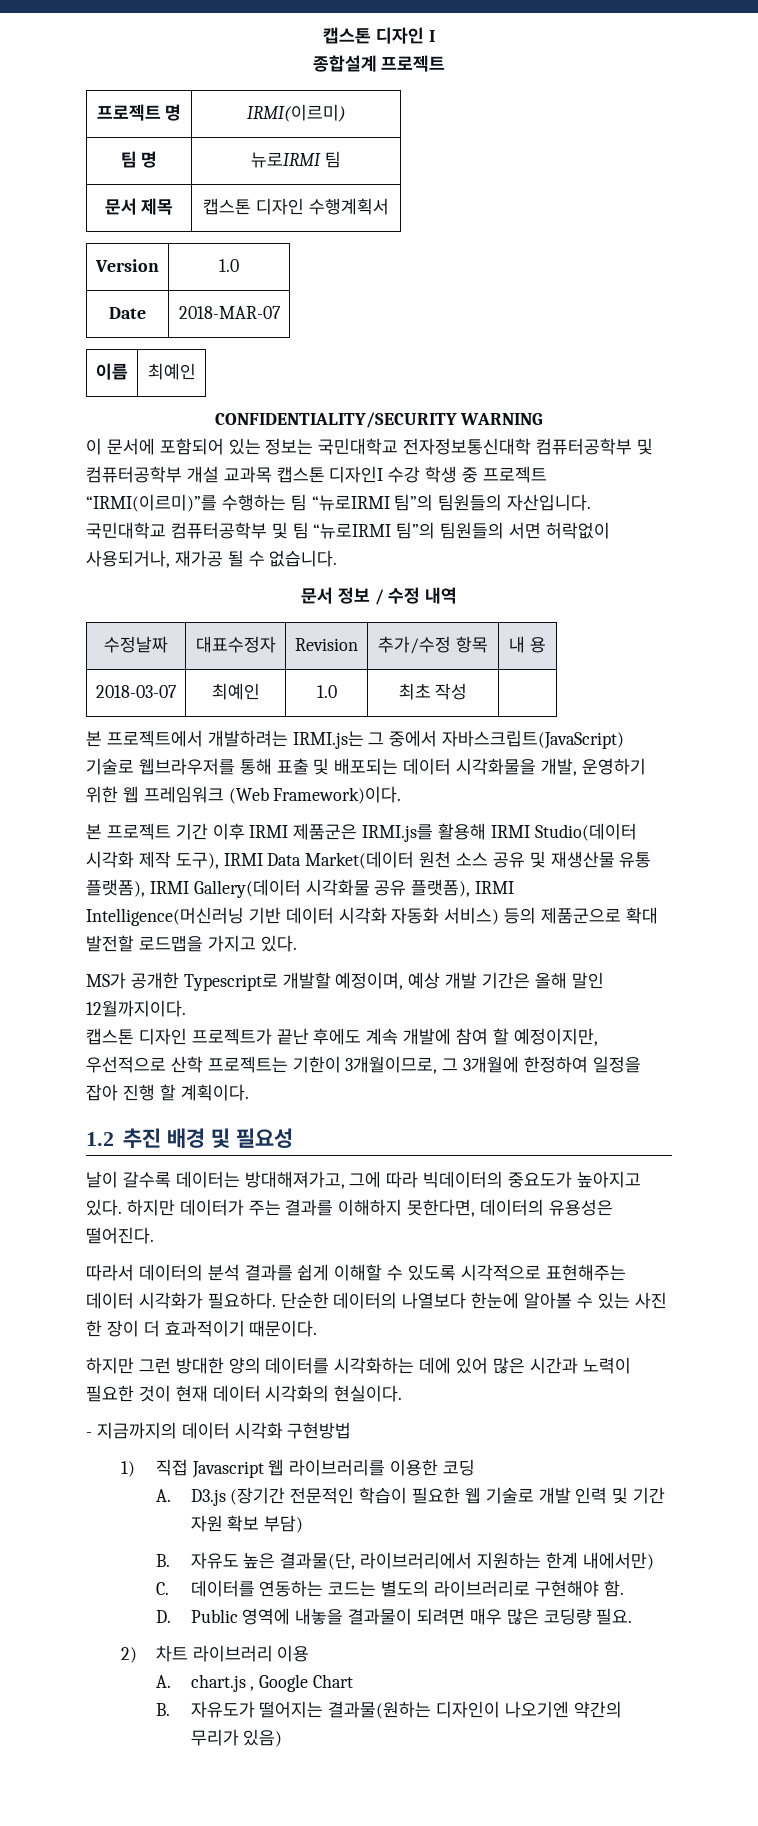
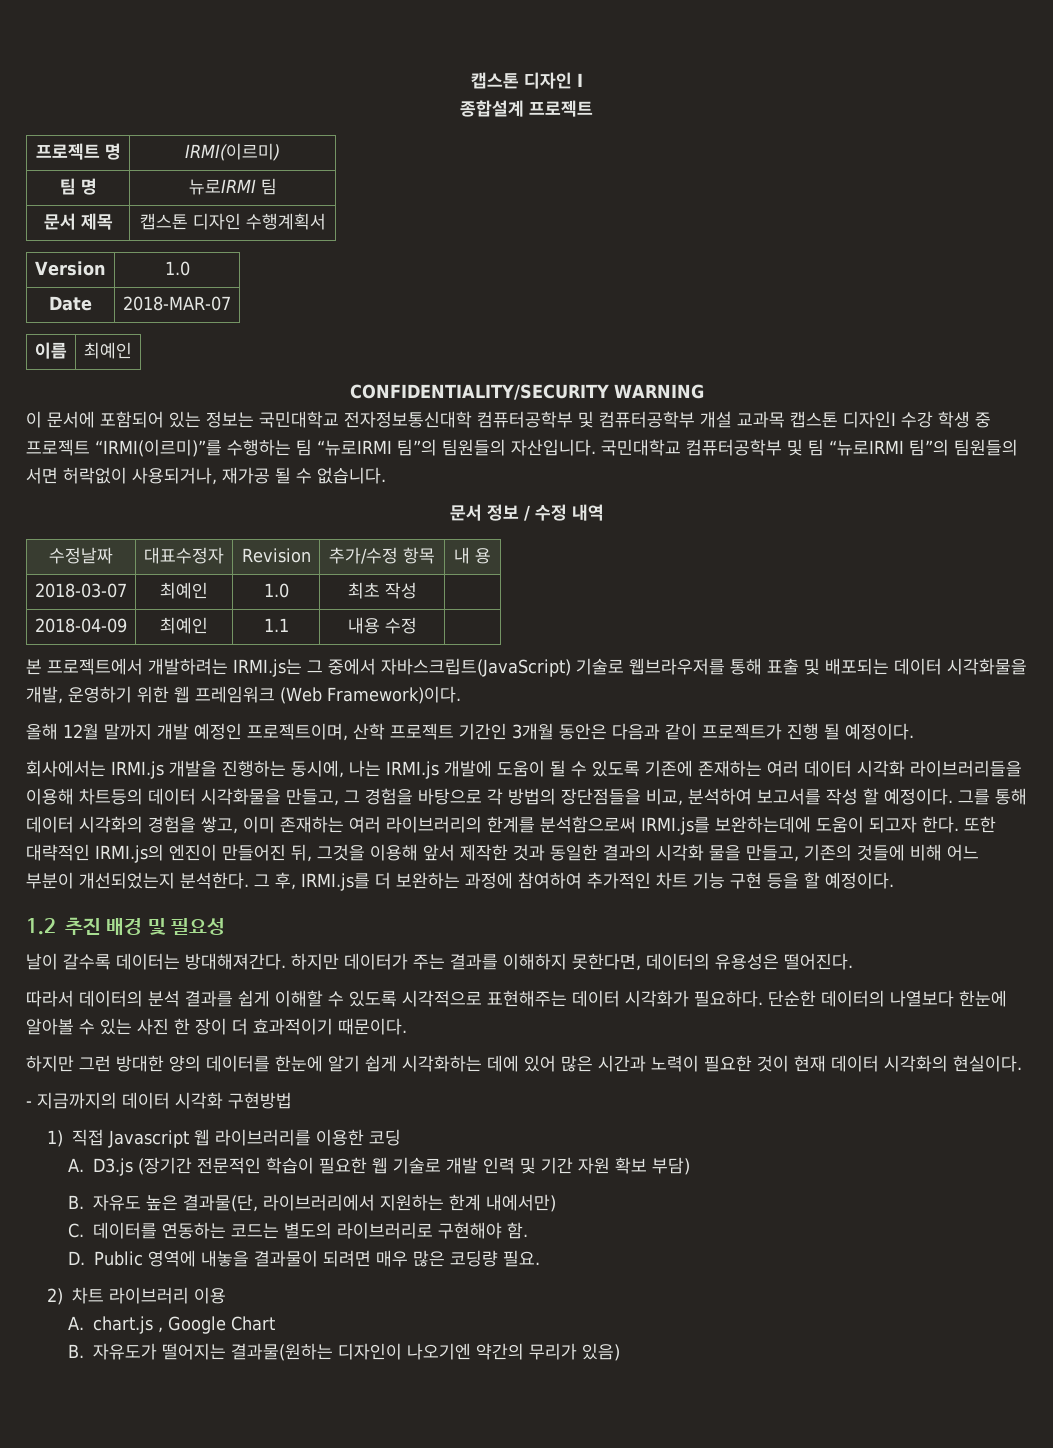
+ 2018-04-09 | 최예인 | 1.1 | 내용 수정 |
- 본 프로젝트 기간 이후 IRMI 제품군은 IRMI.js를 활용해 IRMI Studio(데이터 시각화 제작 도구), IRMI Data Market(데이터 원천 소스 공유 및 재생산물 유통 플랫폼), IRMI Gallery(데이터 시각화물 공유 플랫폼), IRMI Intelligence(머신러닝 기반 데이터 시각화 자동화 서비스) 등의 제품군으로 확대 발전할 로드맵을 가지고 있다.
- MS가 공개한 Typescript로 개발할 예정이며, 예상 개발 기간은 올해 말인 12월까지이다.
- 캡스톤 디자인 프로젝트가 끝난 후에도 계속 개발에 참여 할 예정이지만, 우선적으로 산학 프로젝트는 기한이 3개월이므로, 그 3개월에 한정하여 일정을 잡아 진행 할 계획이다.
+ 올해 12월 말까지 개발 예정인 프로젝트이며, 산학 프로젝트 기간인 3개월 동안은 다음과 같이 프로젝트가 진행 될 예정이다.
+ 회사에서는 IRMI.js 개발을 진행하는 동시에, 나는 IRMI.js 개발에 도움이 될 수 있도록 기존에 존재하는 여러 데이터 시각화 라이브러리들을 이용해 차트등의 데이터 시각화물을 만들고, 그 경험을 바탕으로 각 방법의 장단점들을 비교, 분석하여 보고서를 작성 할 예정이다. 그를 통해 데이터 시각화의 경험을 쌓고, 이미 존재하는 여러 라이브러리의 한계를 분석함으로써 IRMI.js를 보완하는데에 도움이 되고자 한다. 또한 대략적인 IRMI.js의 엔진이 만들어진 뒤, 그것을 이용해 앞서 제작한 것과 동일한 결과의 시각화 물을 만들고, 기존의 것들에 비해 어느 부분이 개선되었는지 분석한다. 그 후, IRMI.js를 더 보완하는 과정에 참여하여 추가적인 차트 기능 구현 등을 할 예정이다.
- 날이 갈수록 데이터는 방대해져가고, 그에 따라 빅데이터의 중요도가 높아지고 있다.
+ 날이 갈수록 데이터는 방대해져간다.
- 하지만 그런 방대한 양의 데이터를 시각화하는 데에 있어 많은 시간과 노력이 필요한 것이 현재 데이터 시각화의 현실이다.
+ 하지만 그런 방대한 양의 데이터를 한눈에 알기 쉽게 시각화하는 데에 있어 많은 시간과 노력이 필요한 것이 현재 데이터 시각화의 현실이다.

